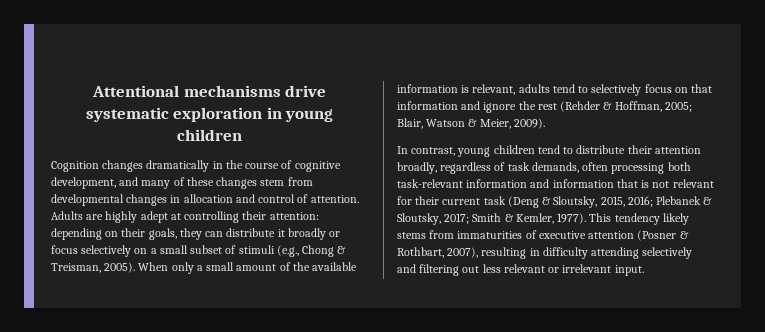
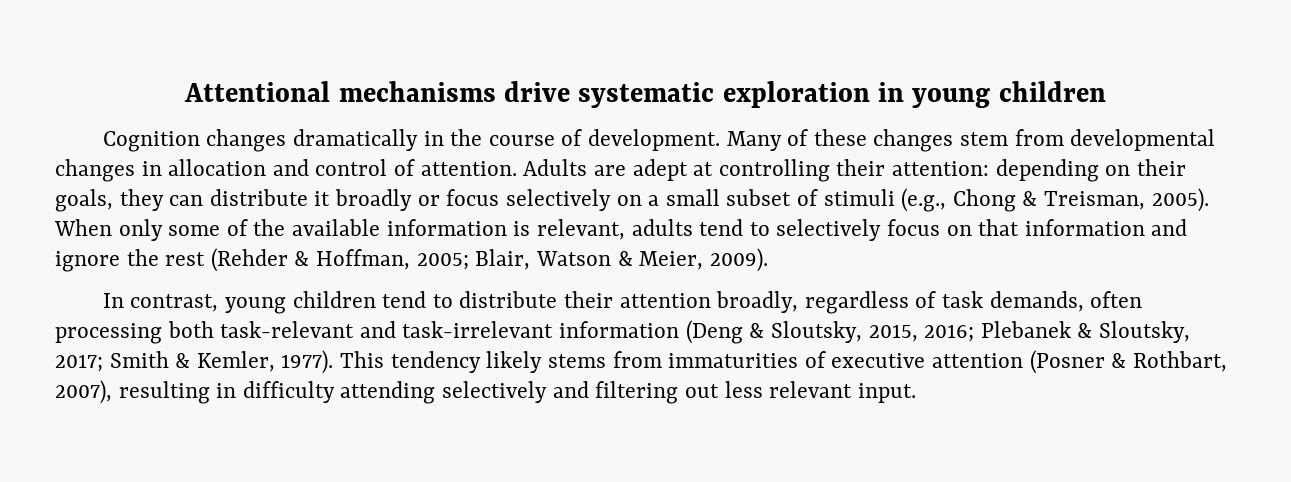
- Cognition changes dramatically in the course of cognitive development, and many of these changes stem from developmental changes in allocation and control of attention.
+ Cognition changes dramatically in the course of development. Many of these changes stem from developmental changes in allocation and control of attention.
- Adults are highly adept at controlling their attention: depending on their goals, they can distribute it broadly or focus selectively on a small subset of stimuli (e.g., Chong & Treisman, 2005).
+ Adults are adept at controlling their attention: depending on their goals, they can distribute it broadly or focus selectively on a small subset of stimuli (e.g., Chong & Treisman, 2005).
- When only a small amount of the available information is relevant, adults tend to selectively focus on that information and ignore the rest (Rehder & Hoffman, 2005; Blair, Watson & Meier, 2009).
+ When only some of the available information is relevant, adults tend to selectively focus on that information and ignore the rest (Rehder & Hoffman, 2005; Blair, Watson & Meier, 2009).
- In contrast, young children tend to distribute their attention broadly, regardless of task demands, often processing both task-relevant information and information that is not relevant for their current task (Deng & Sloutsky, 2015, 2016; Plebanek & Sloutsky, 2017; Smith & Kemler, 1977).
+ In contrast, young children tend to distribute their attention broadly, regardless of task demands, often processing both task-relevant and task-irrelevant information (Deng & Sloutsky, 2015, 2016; Plebanek & Sloutsky, 2017; Smith & Kemler, 1977).
- This tendency likely stems from immaturities of executive attention (Posner & Rothbart, 2007), resulting in difficulty attending selectively and filtering out less relevant or irrelevant input.
+ This tendency likely stems from immaturities of executive attention (Posner & Rothbart, 2007), resulting in difficulty attending selectively and filtering out less relevant input.

